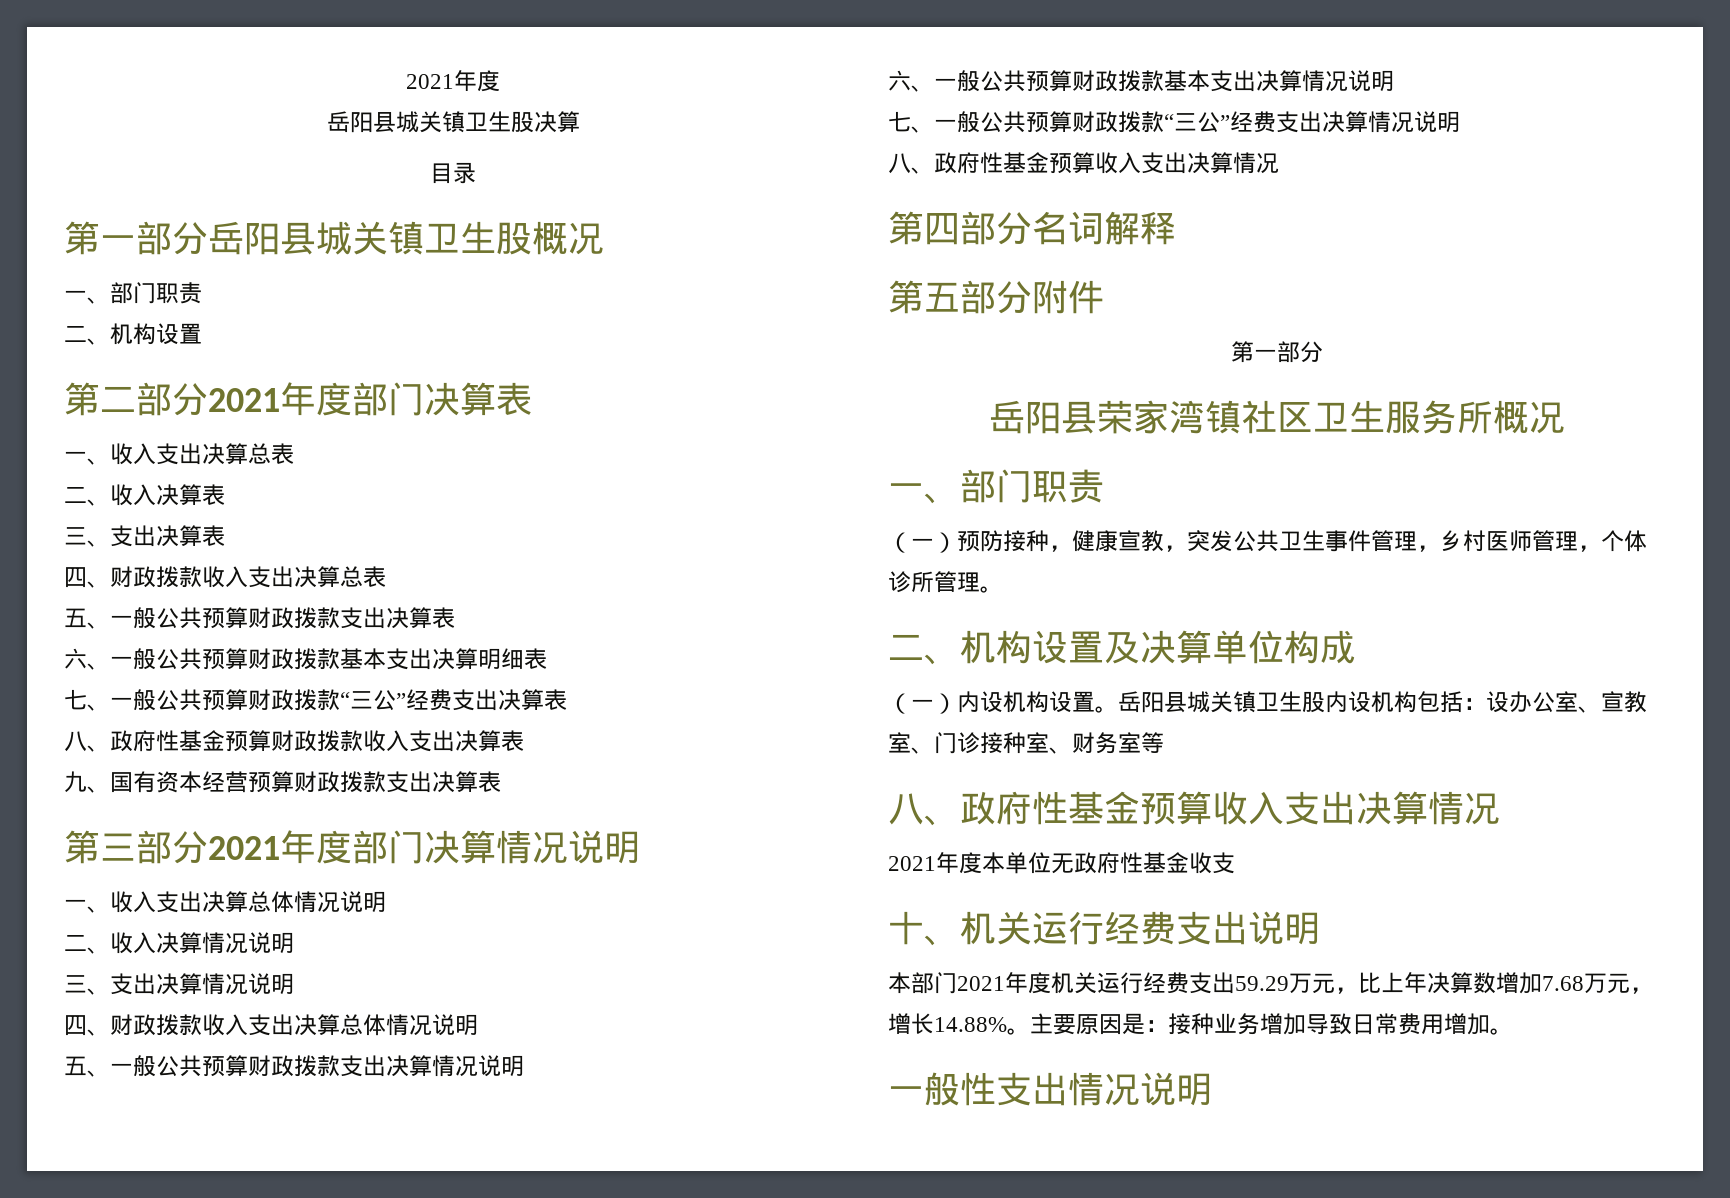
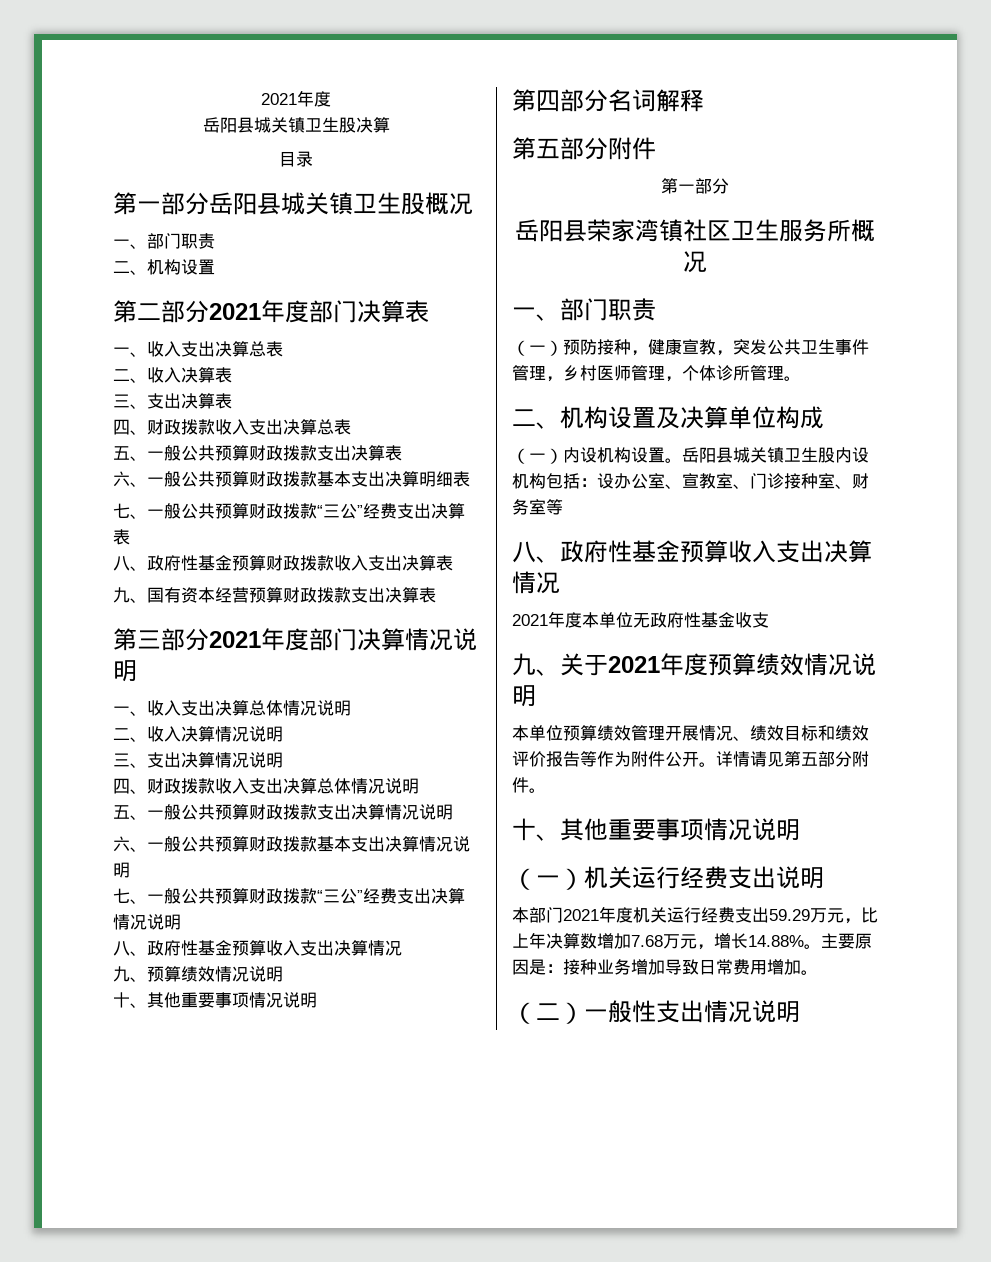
+ 九、预算绩效情况说明
+ 十、其他重要事项情况说明
- 十、机关运行经费支出说明
+ 九、关于2021年度预算绩效情况说明
+ 本单位预算绩效管理开展情况、绩效目标和绩效评价报告等作为附件公开。详情请见第五部分附件。
+ 十、其他重要事项情况说明
+ （一）机关运行经费支出说明
- 一般性支出情况说明
+ （二）一般性支出情况说明

